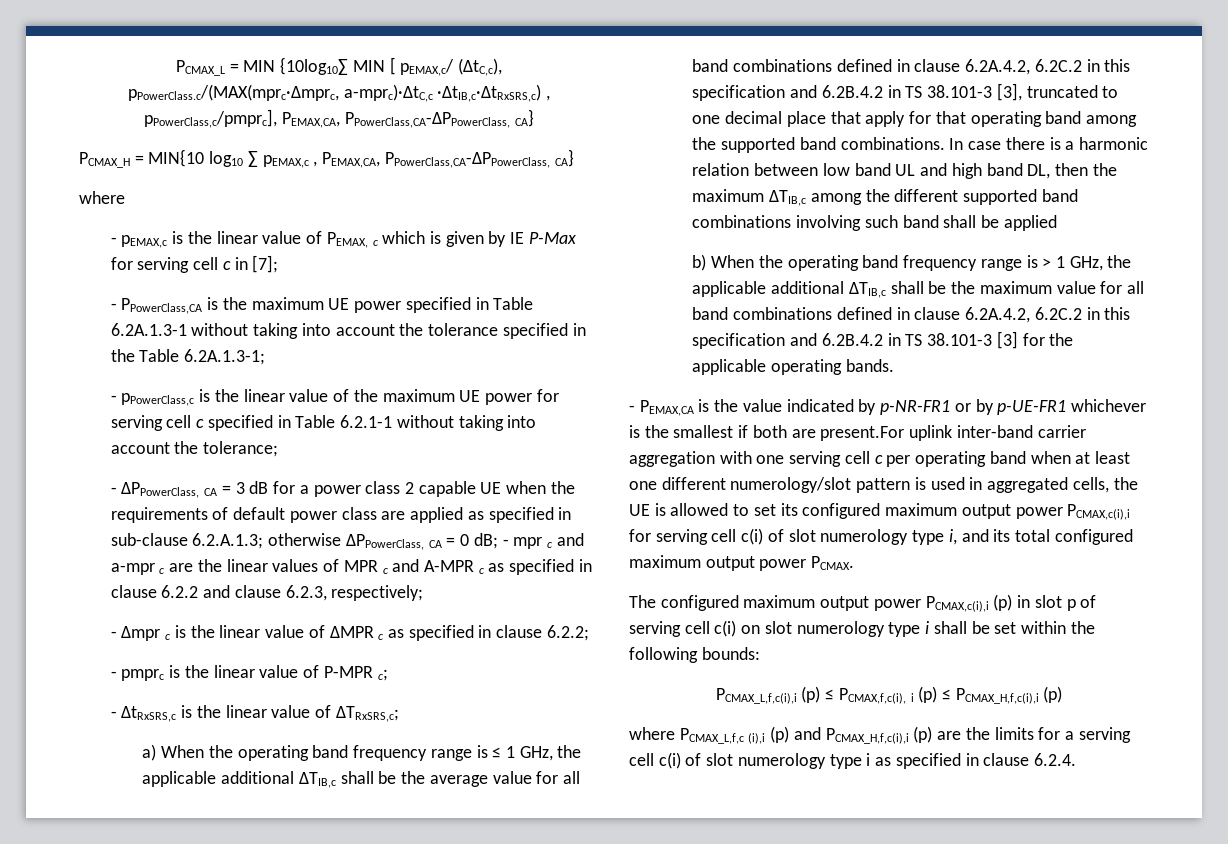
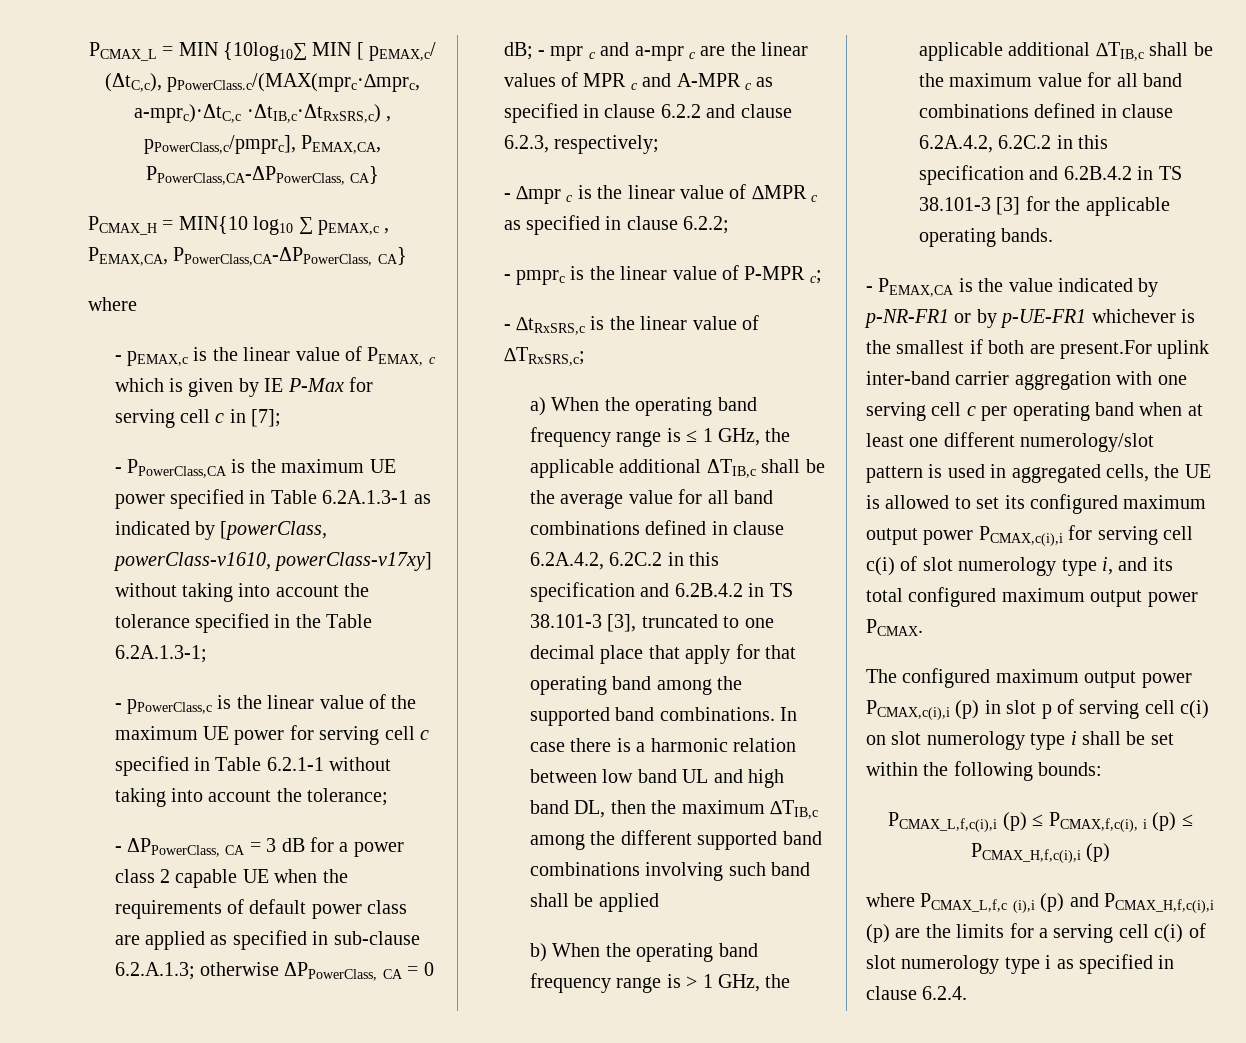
- - PPowerClass,CA is the maximum UE power specified in Table 6.2A.1.3-1 without taking into account the tolerance specified in the Table 6.2A.1.3-1;
+ - PPowerClass,CA is the maximum UE power specified in Table 6.2A.1.3-1 as indicated by [powerClass, powerClass-v1610, powerClass-v17xy] without taking into account the tolerance specified in the Table 6.2A.1.3-1;

